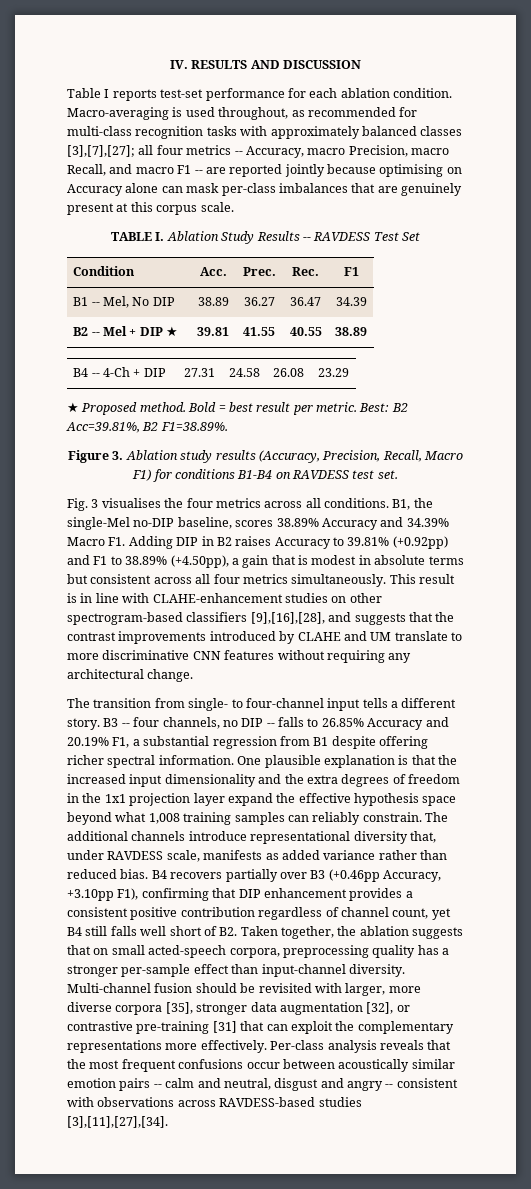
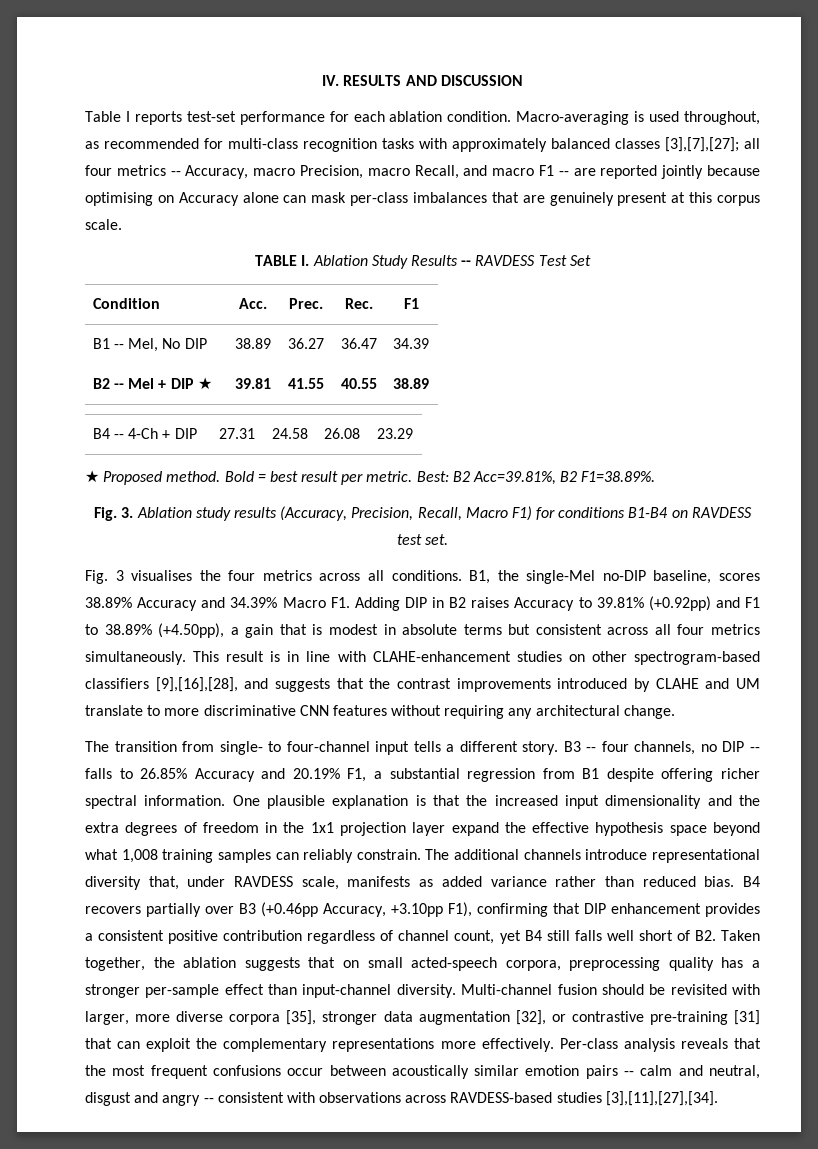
- Figure 3. Ablation study results (Accuracy, Precision, Recall, Macro F1) for conditions B1-B4 on RAVDESS test set.
+ Fig. 3. Ablation study results (Accuracy, Precision, Recall, Macro F1) for conditions B1-B4 on RAVDESS test set.

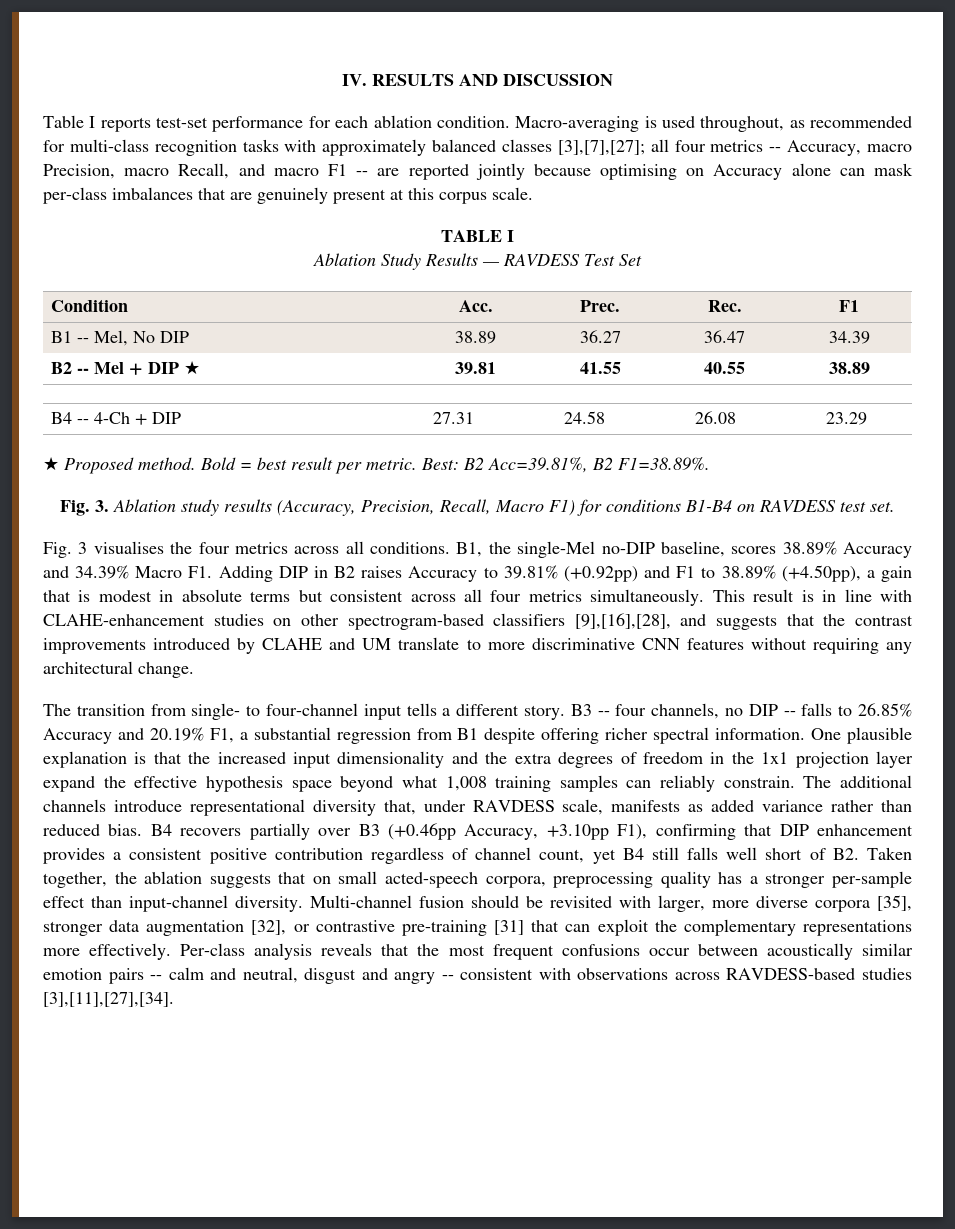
- TABLE I. Ablation Study Results -- RAVDESS Test Set
+ TABLE I
+ Ablation Study Results — RAVDESS Test Set

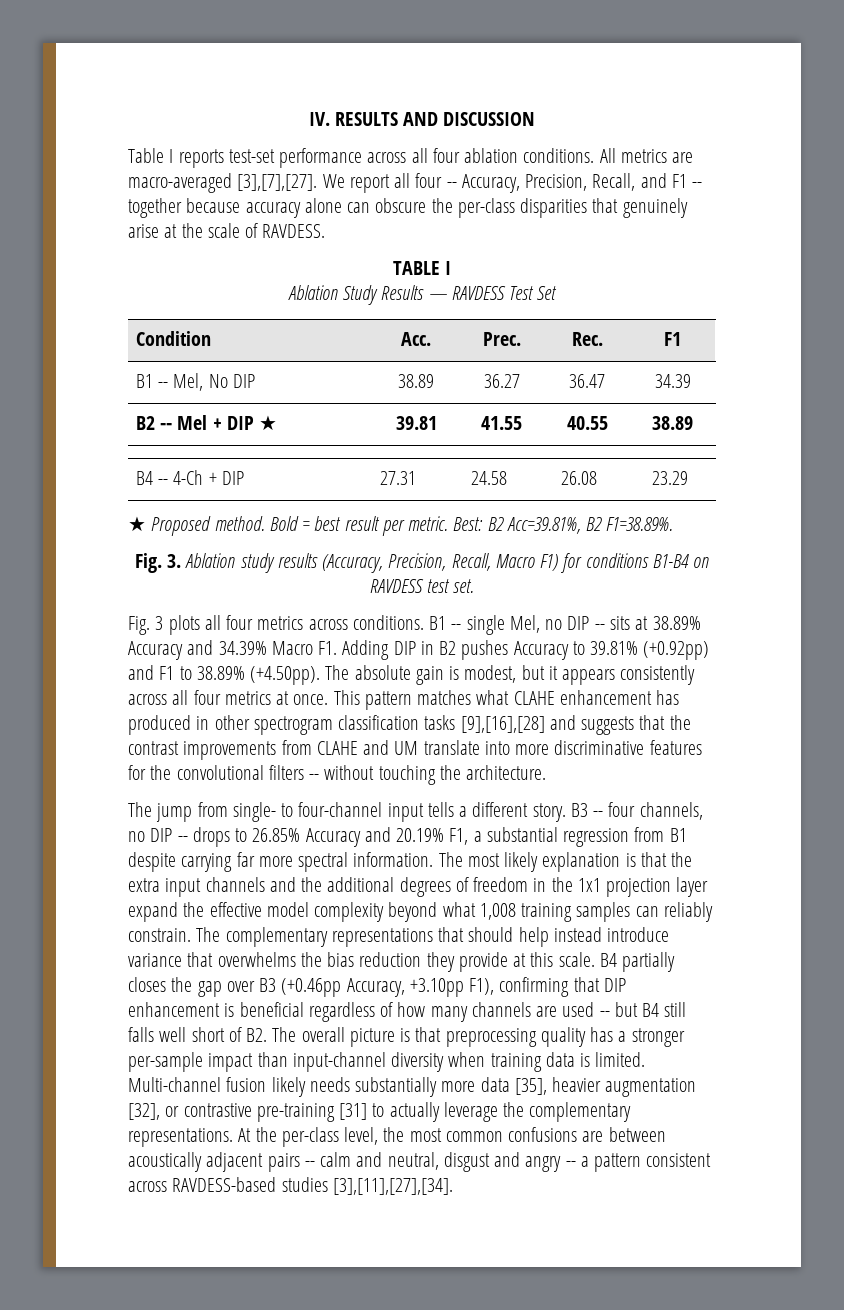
- Table I reports test-set performance for each ablation condition. Macro-averaging is used throughout, as recommended for multi-class recognition tasks with approximately balanced classes [3],[7],[27]; all four metrics -- Accuracy, macro Precision, macro Recall, and macro F1 -- are reported jointly because optimising on Accuracy alone can mask per-class imbalances that are genuinely present at this corpus scale.
+ Table I reports test-set performance across all four ablation conditions. All metrics are macro-averaged [3],[7],[27]. We report all four -- Accuracy, Precision, Recall, and F1 -- together because accuracy alone can obscure the per-class disparities that genuinely arise at the scale of RAVDESS.
- Fig. 3 visualises the four metrics across all conditions. B1, the single-Mel no-DIP baseline, scores 38.89% Accuracy and 34.39% Macro F1. Adding DIP in B2 raises Accuracy to 39.81% (+0.92pp) and F1 to 38.89% (+4.50pp), a gain that is modest in absolute terms but consistent across all four metrics simultaneously. This result is in line with CLAHE-enhancement studies on other spectrogram-based classifiers [9],[16],[28], and suggests that the contrast improvements introduced by CLAHE and UM translate to more discriminative CNN features without requiring any architectural change.
- The transition from single- to four-channel input tells a different story.
+ Fig. 3 plots all four metrics across conditions. B1 -- single Mel, no DIP -- sits at 38.89% Accuracy and 34.39% Macro F1. Adding DIP in B2 pushes Accuracy to 39.81% (+0.92pp) and F1 to 38.89% (+4.50pp). The absolute gain is modest, but it appears consistently across all four metrics at once. This pattern matches what CLAHE enhancement has produced in other spectrogram classification tasks [9],[16],[28] and suggests that the contrast improvements from CLAHE and UM translate into more discriminative features for the convolutional filters -- without touching the architecture.
+ The jump from single- to four-channel input tells a different story.
- B3 -- four channels, no DIP -- falls to 26.85% Accuracy and 20.19% F1, a substantial regression from B1 despite offering richer spectral information. One plausible explanation is that the increased input dimensionality and the extra degrees of freedom in the 1x1 projection layer expand the effective hypothesis space beyond what 1,008 training samples can reliably constrain.
+ B3 -- four channels, no DIP -- drops to 26.85% Accuracy and 20.19% F1, a substantial regression from B1 despite carrying far more spectral information. The most likely explanation is that the extra input channels and the additional degrees of freedom in the 1x1 projection layer expand the effective model complexity beyond what 1,008 training samples can reliably constrain.
- The additional channels introduce representational diversity that, under RAVDESS scale, manifests as added variance rather than reduced bias. B4 recovers partially over B3 (+0.46pp Accuracy, +3.10pp F1), confirming that DIP enhancement provides a consistent positive contribution regardless of channel count, yet B4 still falls well short of B2. Taken together, the ablation suggests that on small acted-speech corpora, preprocessing quality has a stronger per-sample effect than input-channel diversity. Multi-channel fusion should be revisited with larger, more diverse corpora [35], stronger data augmentation [32], or contrastive pre-training [31] that can exploit the complementary representations more effectively. Per-class analysis reveals that the most frequent confusions occur between acoustically similar emotion pairs -- calm and neutral, disgust and angry -- consistent with observations across RAVDESS-based studies [3],[11],[27],[34].
+ The complementary representations that should help instead introduce variance that overwhelms the bias reduction they provide at this scale. B4 partially closes the gap over B3 (+0.46pp Accuracy, +3.10pp F1), confirming that DIP enhancement is beneficial regardless of how many channels are used -- but B4 still falls well short of B2. The overall picture is that preprocessing quality has a stronger per-sample impact than input-channel diversity when training data is limited. Multi-channel fusion likely needs substantially more data [35], heavier augmentation [32], or contrastive pre-training [31] to actually leverage the complementary representations. At the per-class level, the most common confusions are between acoustically adjacent pairs -- calm and neutral, disgust and angry -- a pattern consistent across RAVDESS-based studies [3],[11],[27],[34].

